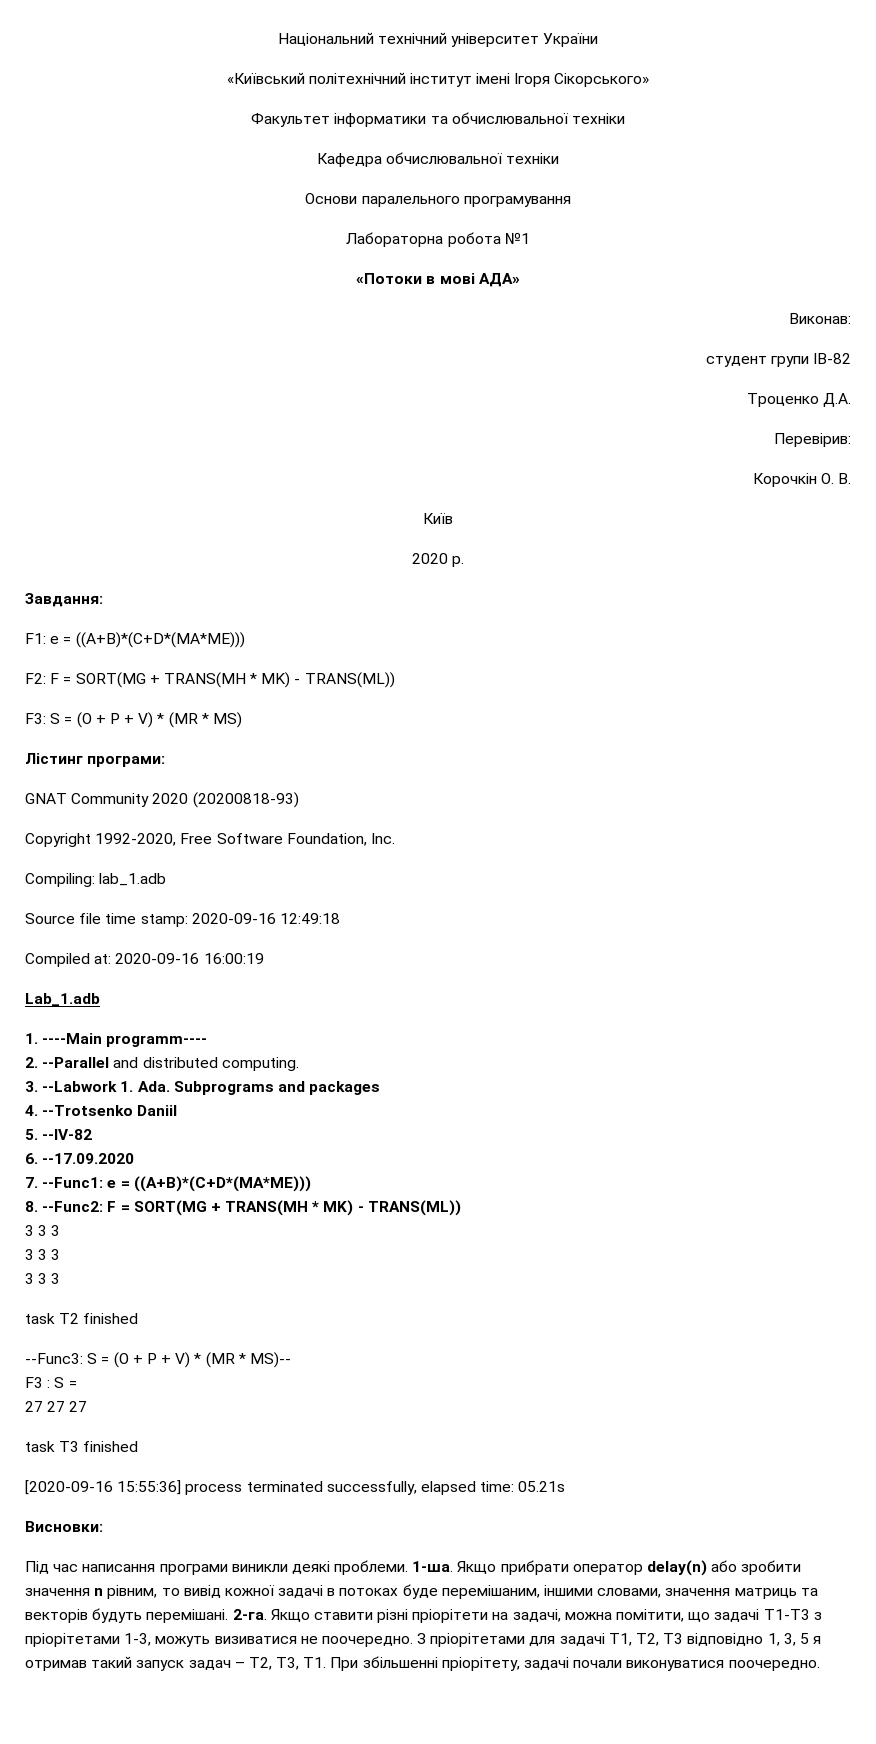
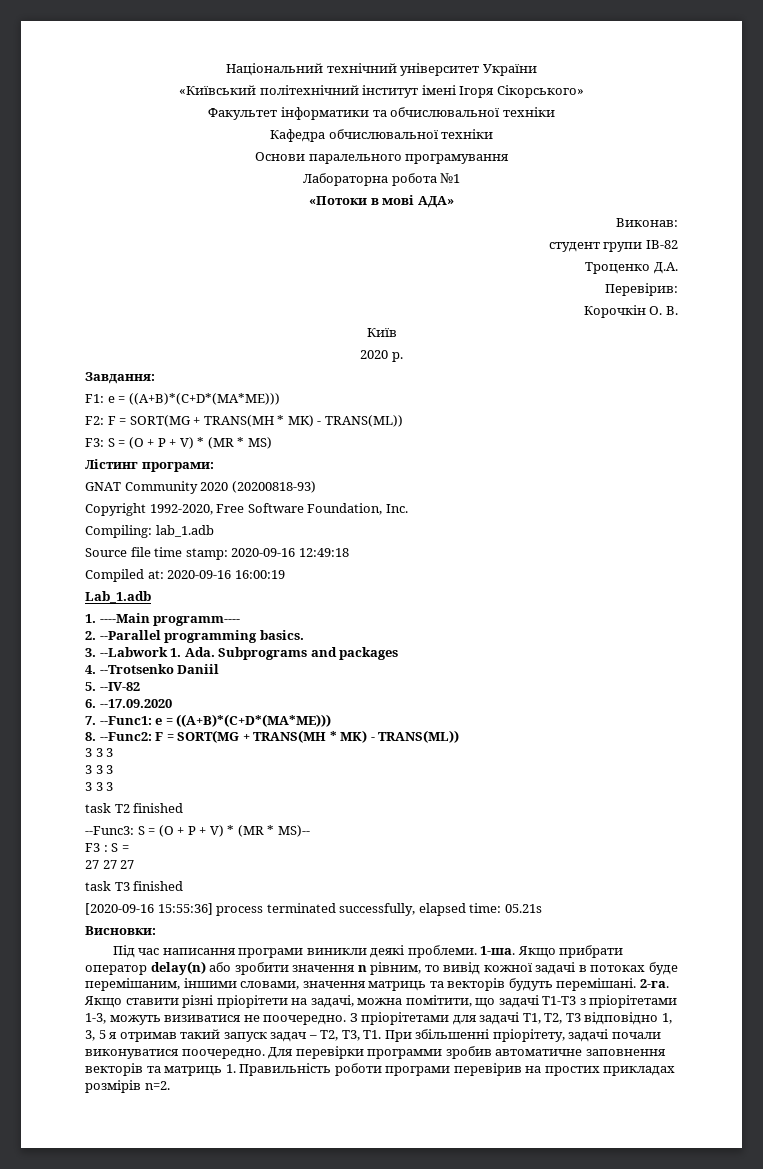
- 2. --Parallel and distributed computing.
+ 2. --Parallel programming basics.
+ Для перевірки программи зробив автоматичне заповнення векторів та матриць 1. Правильність роботи програми перевірив на простих прикладах розмірів n=2.

